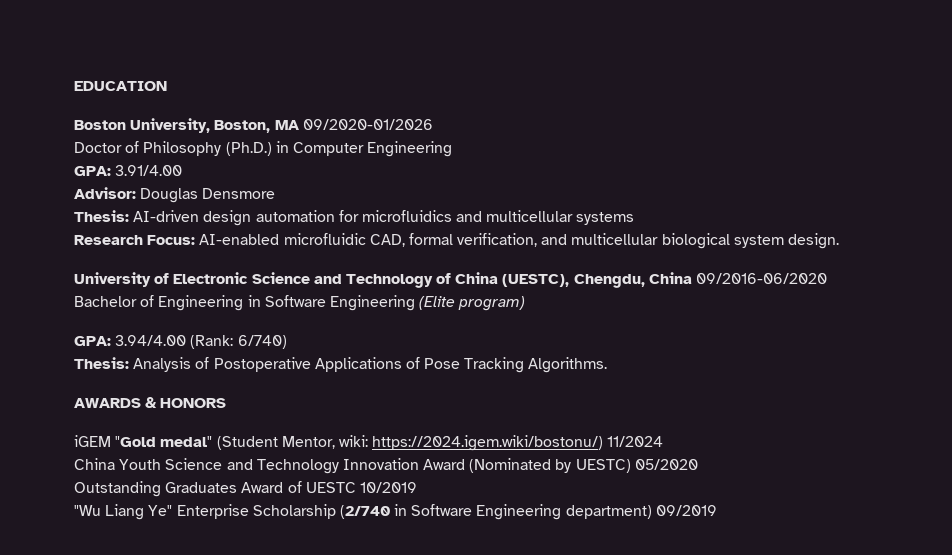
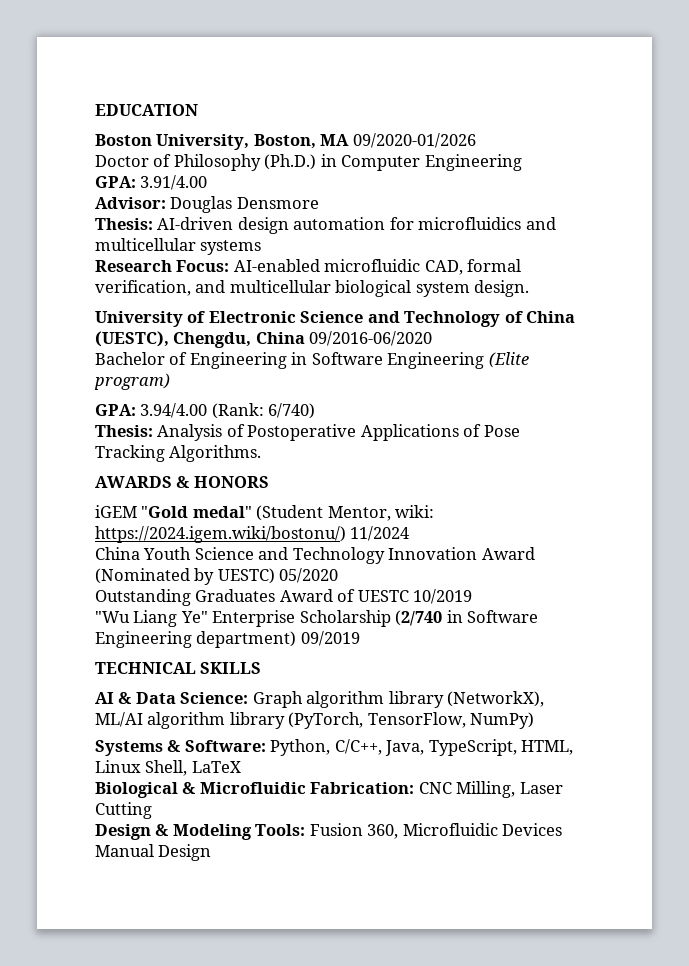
+ TECHNICAL SKILLS
+ AI & Data Science: Graph algorithm library (NetworkX), ML/AI algorithm library (PyTorch, TensorFlow, NumPy)
+ Systems & Software: Python, C/C++, Java, TypeScript, HTML, Linux Shell, LaTeX
+ Biological & Microfluidic Fabrication: CNC Milling, Laser Cutting
+ Design & Modeling Tools: Fusion 360, Microfluidic Devices Manual Design

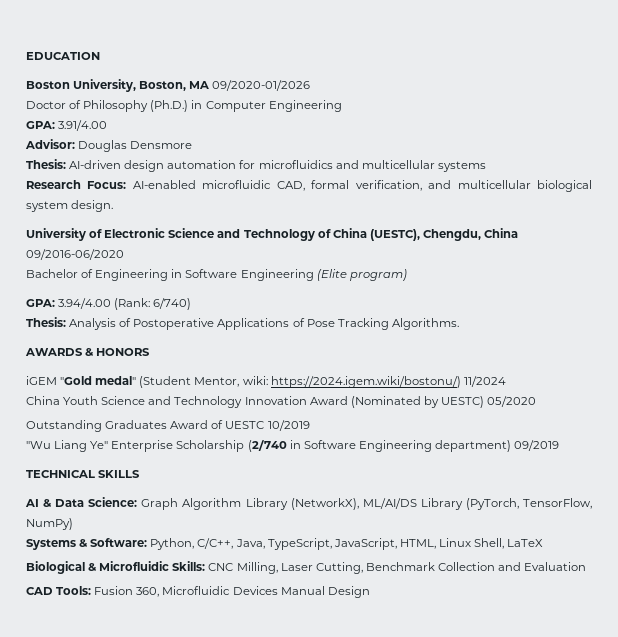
- AI & Data Science: Graph algorithm library (NetworkX), ML/AI algorithm library (PyTorch, TensorFlow, NumPy)
+ AI & Data Science: Graph Algorithm Library (NetworkX), ML/AI/DS Library (PyTorch, TensorFlow, NumPy)
- Systems & Software: Python, C/C++, Java, TypeScript, HTML, Linux Shell, LaTeX
+ Systems & Software: Python, C/C++, Java, TypeScript, JavaScript, HTML, Linux Shell, LaTeX
- Biological & Microfluidic Fabrication: CNC Milling, Laser Cutting
- Design & Modeling Tools: Fusion 360, Microfluidic Devices Manual Design
+ Biological & Microfluidic Skills: CNC Milling, Laser Cutting, Benchmark Collection and Evaluation
+ CAD Tools: Fusion 360, Microfluidic Devices Manual Design

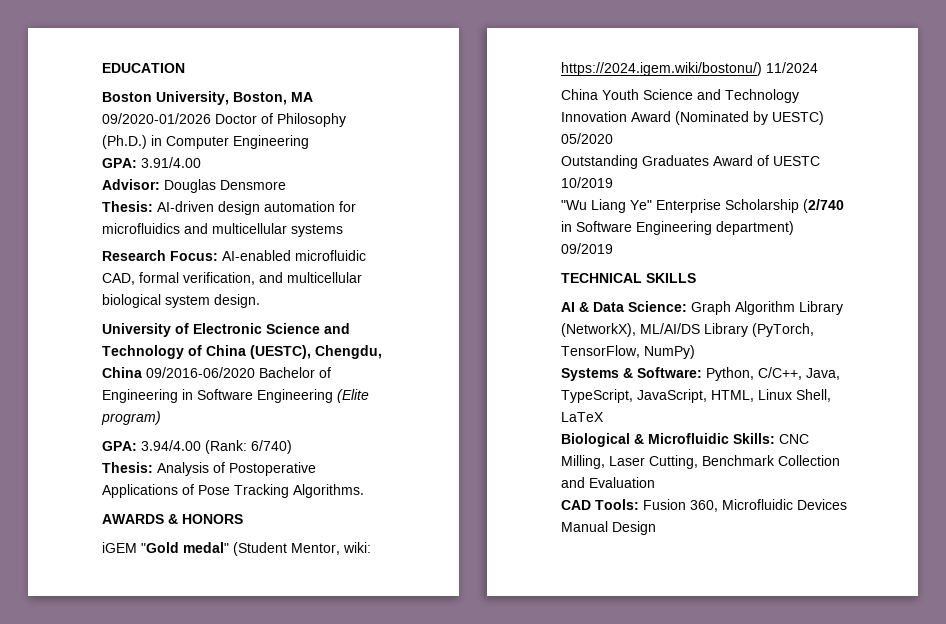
- Boston University, Boston, MA 09/2020-01/2026
- Doctor of Philosophy (Ph.D.) in Computer Engineering
+ Boston University, Boston, MA 09/2020-01/2026 Doctor of Philosophy (Ph.D.) in Computer Engineering
- University of Electronic Science and Technology of China (UESTC), Chengdu, China 09/2016-06/2020
- Bachelor of Engineering in Software Engineering (Elite program)
+ University of Electronic Science and Technology of China (UESTC), Chengdu, China 09/2016-06/2020 Bachelor of Engineering in Software Engineering (Elite program)

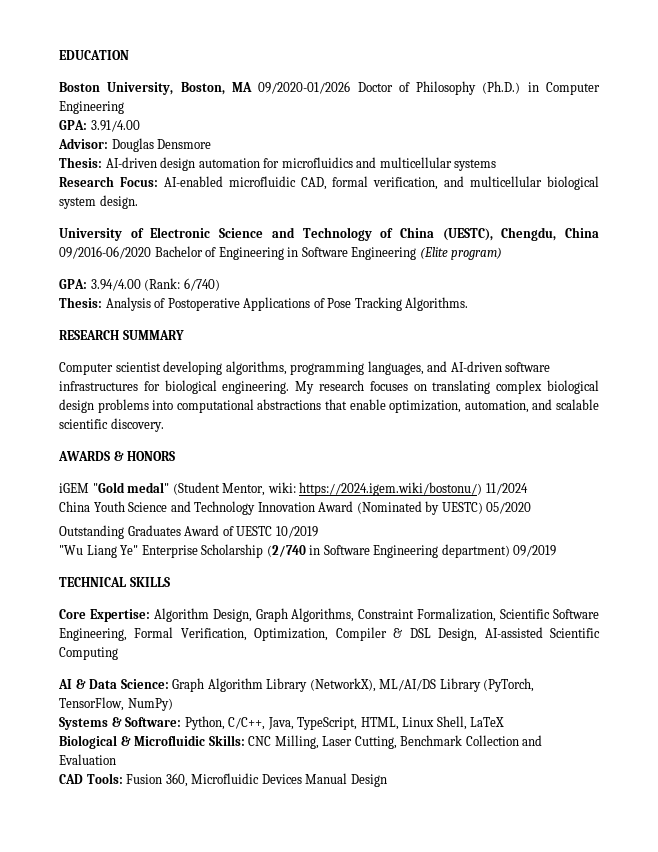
+ RESEARCH SUMMARY
+ Computer scientist developing algorithms, programming languages, and AI-driven software infrastructures for biological engineering. My research focuses on translating complex biological design problems into computational abstractions that enable optimization, automation, and scalable scientific discovery.
+ Core Expertise: Algorithm Design, Graph Algorithms, Constraint Formalization, Scientific Software Engineering, Formal Verification, Optimization, Compiler & DSL Design, AI-assisted Scientific Computing
- Systems & Software: Python, C/C++, Java, TypeScript, JavaScript, HTML, Linux Shell, LaTeX
+ Systems & Software: Python, C/C++, Java, TypeScript, HTML, Linux Shell, LaTeX

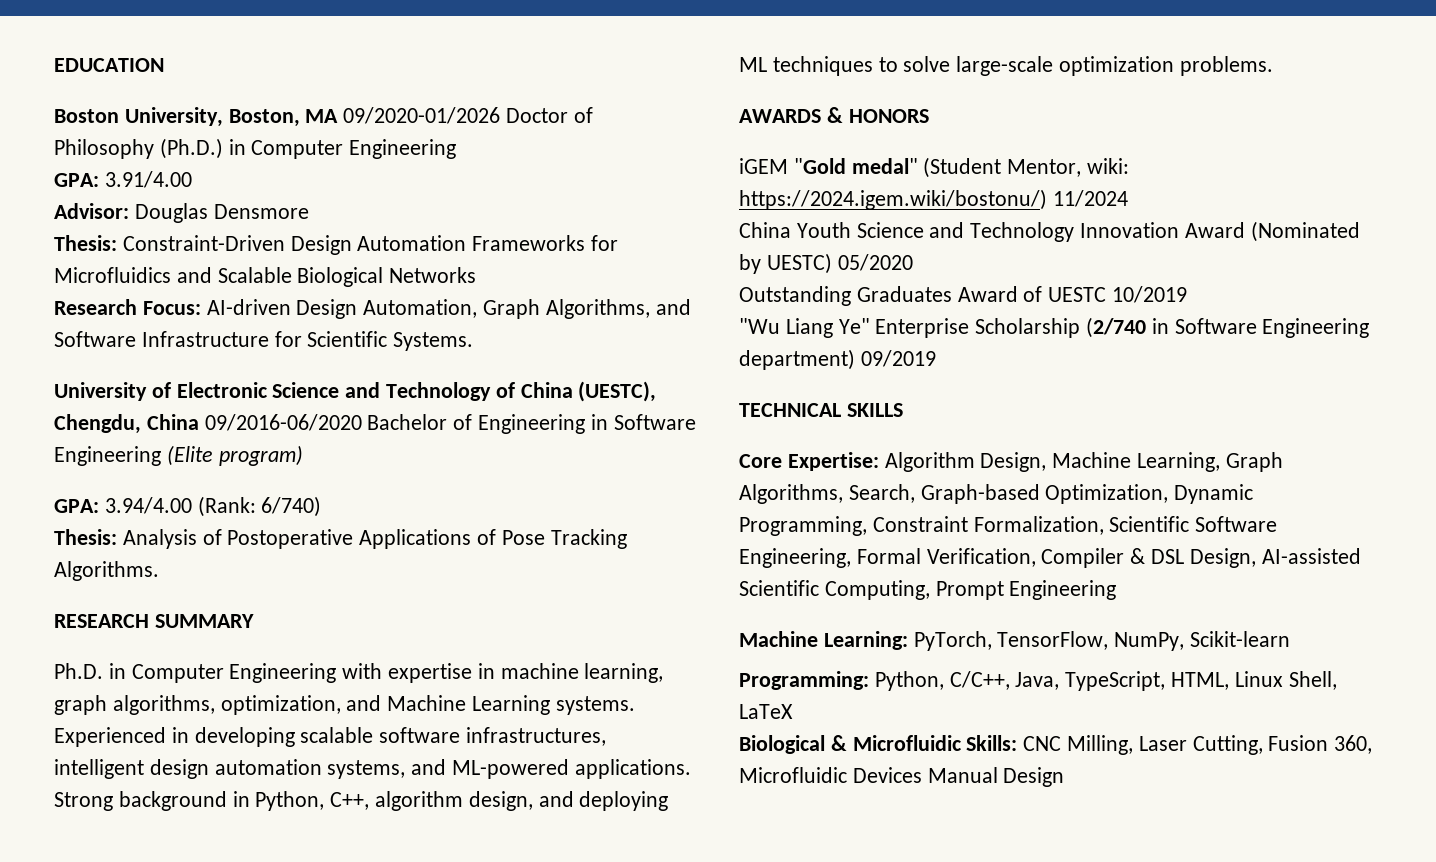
- Thesis: AI-driven design automation for microfluidics and multicellular systems
- Research Focus: AI-enabled microfluidic CAD, formal verification, and multicellular biological system design.
+ Thesis: Constraint-Driven Design Automation Frameworks for Microfluidics and Scalable Biological Networks
+ Research Focus: AI-driven Design Automation, Graph Algorithms, and Software Infrastructure for Scientific Systems.
- Computer scientist developing algorithms, programming languages, and AI-driven software infrastructures for biological engineering. My research focuses on translating complex biological design problems into computational abstractions that enable optimization, automation, and scalable scientific discovery.
+ Ph.D. in Computer Engineering with expertise in machine learning, graph algorithms, optimization, and Machine Learning systems. Experienced in developing scalable software infrastructures, intelligent design automation systems, and ML-powered applications. Strong background in Python, C++, algorithm design, and deploying ML techniques to solve large-scale optimization problems.
- Core Expertise: Algorithm Design, Graph Algorithms, Constraint Formalization, Scientific Software Engineering, Formal Verification, Optimization, Compiler & DSL Design, AI-assisted Scientific Computing
- AI & Data Science: Graph Algorithm Library (NetworkX), ML/AI/DS Library (PyTorch, TensorFlow, NumPy)
- Systems & Software: Python, C/C++, Java, TypeScript, HTML, Linux Shell, LaTeX
+ Core Expertise: Algorithm Design, Machine Learning, Graph Algorithms, Search, Graph-based Optimization, Dynamic Programming, Constraint Formalization, Scientific Software Engineering, Formal Verification, Compiler & DSL Design, AI-assisted Scientific Computing, Prompt Engineering
+ Machine Learning: PyTorch, TensorFlow, NumPy, Scikit-learn
+ Programming: Python, C/C++, Java, TypeScript, HTML, Linux Shell, LaTeX
- Biological & Microfluidic Skills: CNC Milling, Laser Cutting, Benchmark Collection and Evaluation
- CAD Tools: Fusion 360, Microfluidic Devices Manual Design
+ Biological & Microfluidic Skills: CNC Milling, Laser Cutting, Fusion 360, Microfluidic Devices Manual Design

